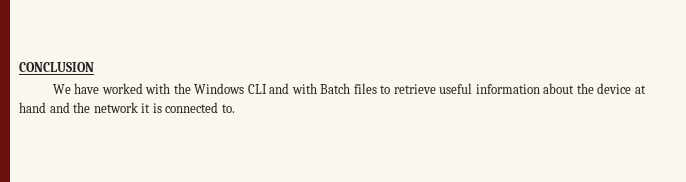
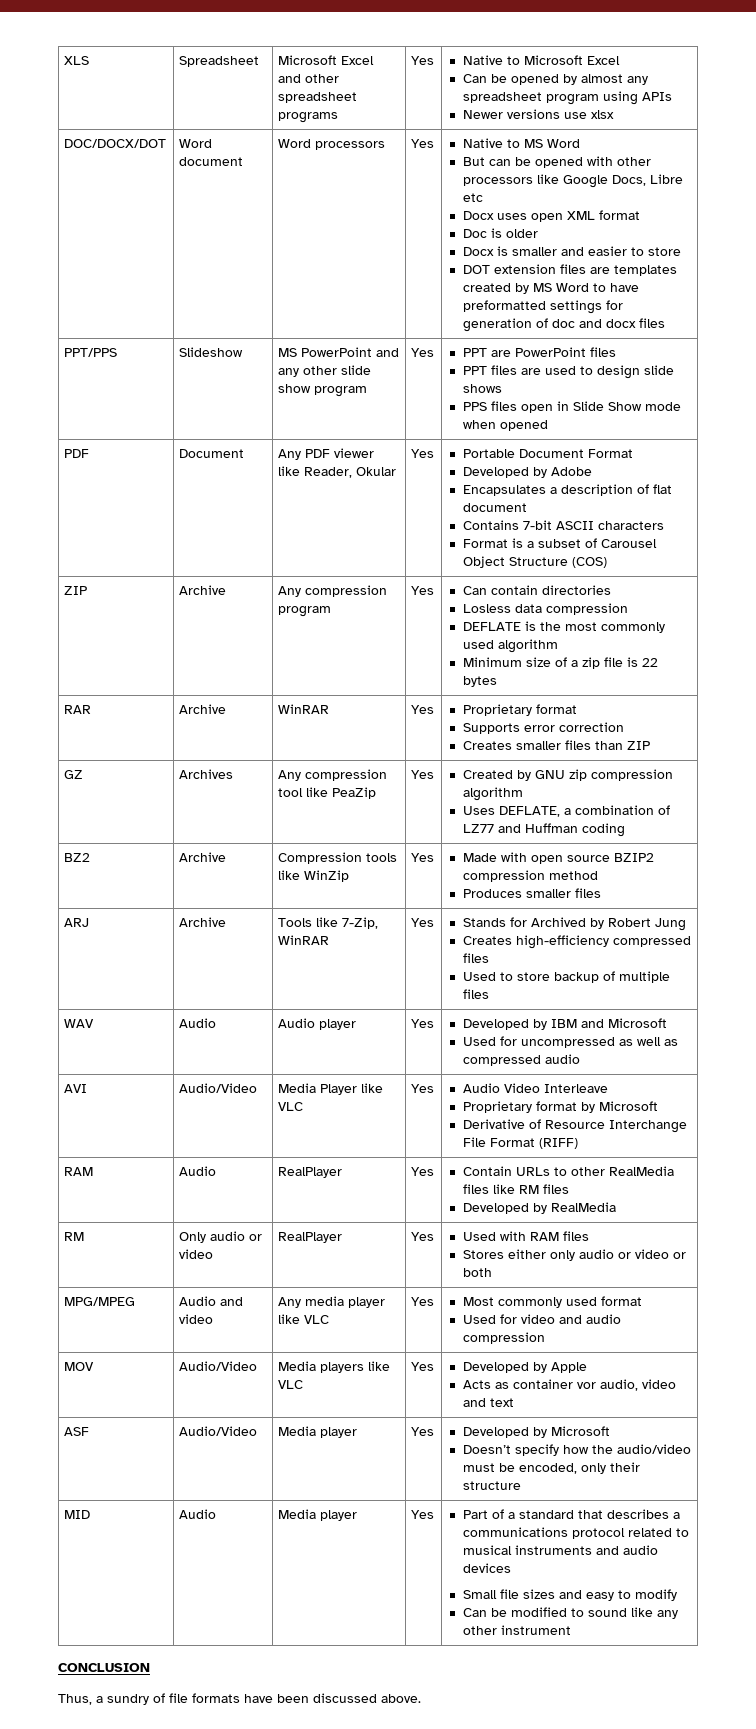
+ XLS | Spreadsheet | Microsoft Excel and other spreadsheet programs | Yes | Native to Microsoft Excel
+ Can be opened by almost any spreadsheet program using APIs
+ Newer versions use xlsx
+ DOC/DOCX/DOT | Word document | Word processors | Yes | Native to MS Word
+ But can be opened with other processors like Google Docs, Libre etc
+ Docx uses open XML format
+ Doc is older
+ Docx is smaller and easier to store
+ DOT extension files are templates created by MS Word to have preformatted settings for generation of doc and docx files
+ PPT/PPS | Slideshow | MS PowerPoint and any other slide show program | Yes | PPT are PowerPoint files
+ PPT files are used to design slide shows
+ PPS files open in Slide Show mode when opened
+ PDF | Document | Any PDF viewer like Reader, Okular | Yes | Portable Document Format
+ Developed by Adobe
+ Encapsulates a description of flat document
+ Contains 7-bit ASCII characters
+ Format is a subset of Carousel Object Structure (COS)
+ ZIP | Archive | Any compression program | Yes | Can contain directories
+ Losless data compression
+ DEFLATE is the most commonly used algorithm
+ Minimum size of a zip file is 22 bytes
+ RAR | Archive | WinRAR | Yes | Proprietary format
+ Supports error correction
+ Creates smaller files than ZIP
+ GZ | Archives | Any compression tool like PeaZip | Yes | Created by GNU zip compression algorithm
+ Uses DEFLATE, a combination of LZ77 and Huffman coding
+ BZ2 | Archive | Compression tools like WinZip | Yes | Made with open source BZIP2 compression method
+ Produces smaller files
+ ARJ | Archive | Tools like 7-Zip, WinRAR | Yes | Stands for Archived by Robert Jung
+ Creates high-efficiency compressed files
+ Used to store backup of multiple files
+ WAV | Audio | Audio player | Yes | Developed by IBM and Microsoft
+ Used for uncompressed as well as compressed audio
+ AVI | Audio/Video | Media Player like VLC | Yes | Audio Video Interleave
+ Proprietary format by Microsoft
+ Derivative of Resource Interchange File Format (RIFF)
+ RAM | Audio | RealPlayer | Yes | Contain URLs to other RealMedia files like RM files
+ Developed by RealMedia
+ RM | Only audio or video | RealPlayer | Yes | Used with RAM files
+ Stores either only audio or video or both
+ MPG/MPEG | Audio and video | Any media player like VLC | Yes | Most commonly used format
+ Used for video and audio compression
+ MOV | Audio/Video | Media players like VLC | Yes | Developed by Apple
+ Acts as container vor audio, video and text
+ ASF | Audio/Video | Media player | Yes | Developed by Microsoft
+ Doesn’t specify how the audio/video must be encoded, only their structure
+ MID | Audio | Media player | Yes | Part of a standard that describes a communications protocol related to musical instruments and audio devices
+ Small file sizes and easy to modify
+ Can be modified to sound like any other instrument
  CONCLUSION
- We have worked with the Windows CLI and with Batch files to retrieve useful information about the device at hand and the network it is connected to.
+ Thus, a sundry of file formats have been discussed above.

